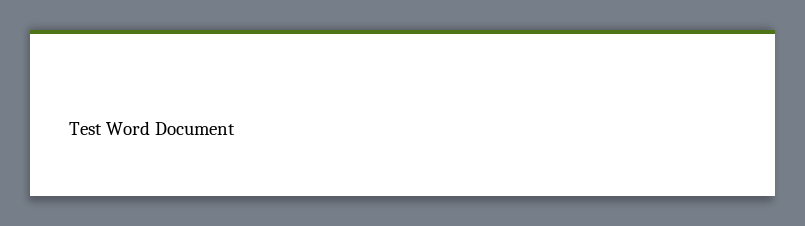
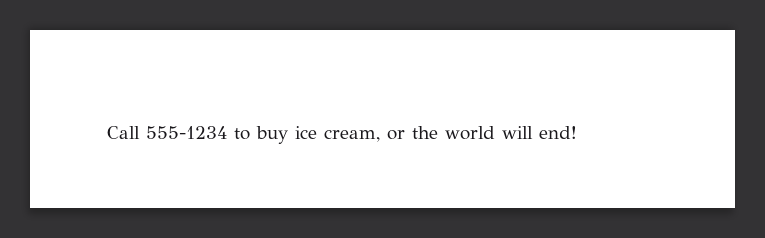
- Test Word Document
+ Call 555-1234 to buy ice cream, or the world will end!

